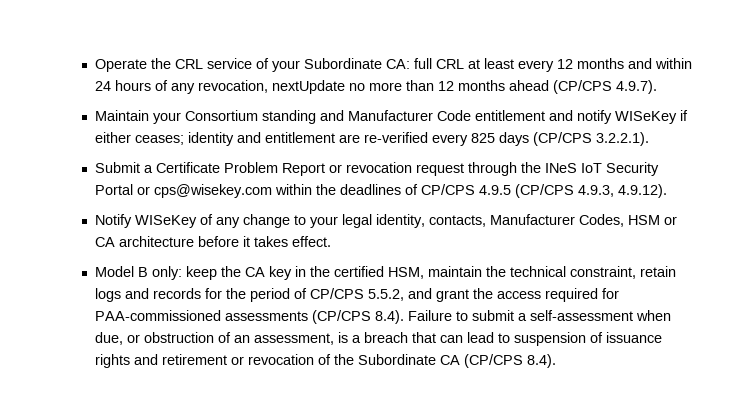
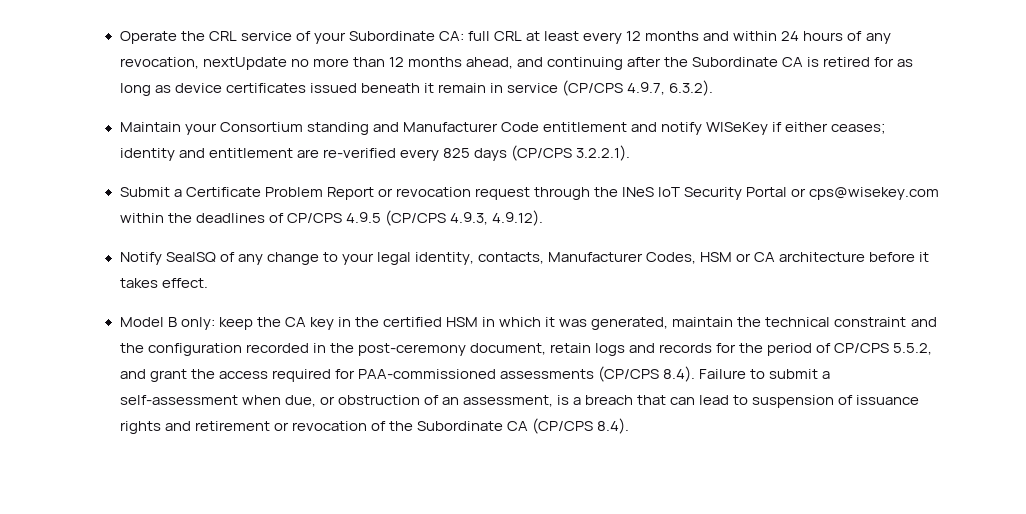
- Operate the CRL service of your Subordinate CA: full CRL at least every 12 months and within 24 hours of any revocation, nextUpdate no more than 12 months ahead (CP/CPS 4.9.7).
+ Operate the CRL service of your Subordinate CA: full CRL at least every 12 months and within 24 hours of any revocation, nextUpdate no more than 12 months ahead, and continuing after the Subordinate CA is retired for as long as device certificates issued beneath it remain in service (CP/CPS 4.9.7, 6.3.2).
- Notify WISeKey of any change to your legal identity, contacts, Manufacturer Codes, HSM or CA architecture before it takes effect.
+ Notify SealSQ of any change to your legal identity, contacts, Manufacturer Codes, HSM or CA architecture before it takes effect.
- keep the CA key in the certified HSM, maintain the technical constraint, retain logs and records for the period of CP/CPS 5.5.2, and grant the access required for PAA-commissioned assessments (CP/CPS 8.4). Failure to submit a self-assessment when due, or obstruction of an assessment, is a breach that can lead to suspension of issuance rights and retirement or revocation of the Subordinate CA (CP/CPS 8.4).
+ keep the CA key in the certified HSM in which it was generated, maintain the technical constraint and the configuration recorded in the post-ceremony document, retain logs and records for the period of CP/CPS 5.5.2, and grant the access required for PAA-commissioned assessments (CP/CPS 8.4). Failure to submit a self-assessment when due, or obstruction of an assessment, is a breach that can lead to suspension of issuance rights and retirement or revocation of the Subordinate CA (CP/CPS 8.4).

